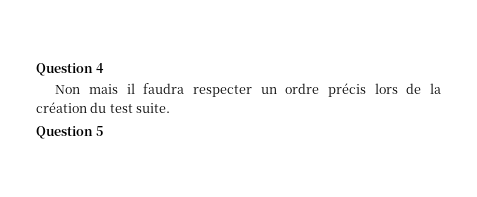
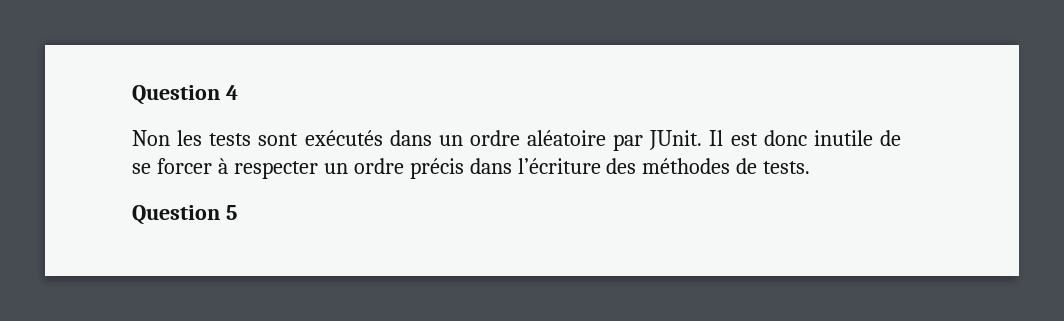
- Non mais il faudra respecter un ordre précis lors de la création du test suite.
+ Non les tests sont exécutés dans un ordre aléatoire par JUnit. Il est donc inutile de se forcer à respecter un ordre précis dans l’écriture des méthodes de tests.

